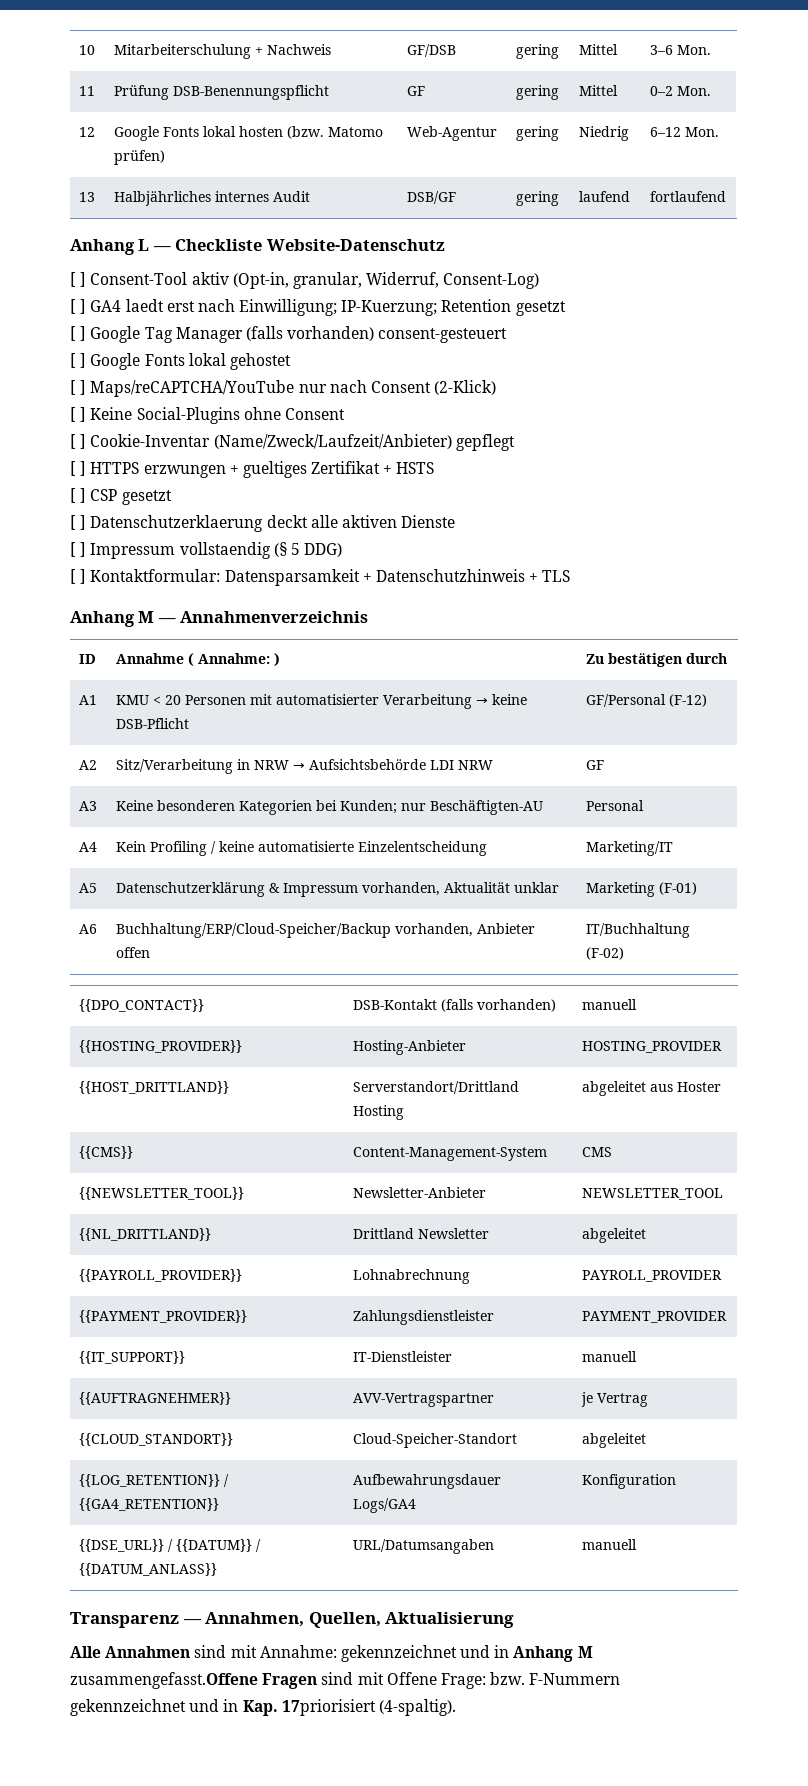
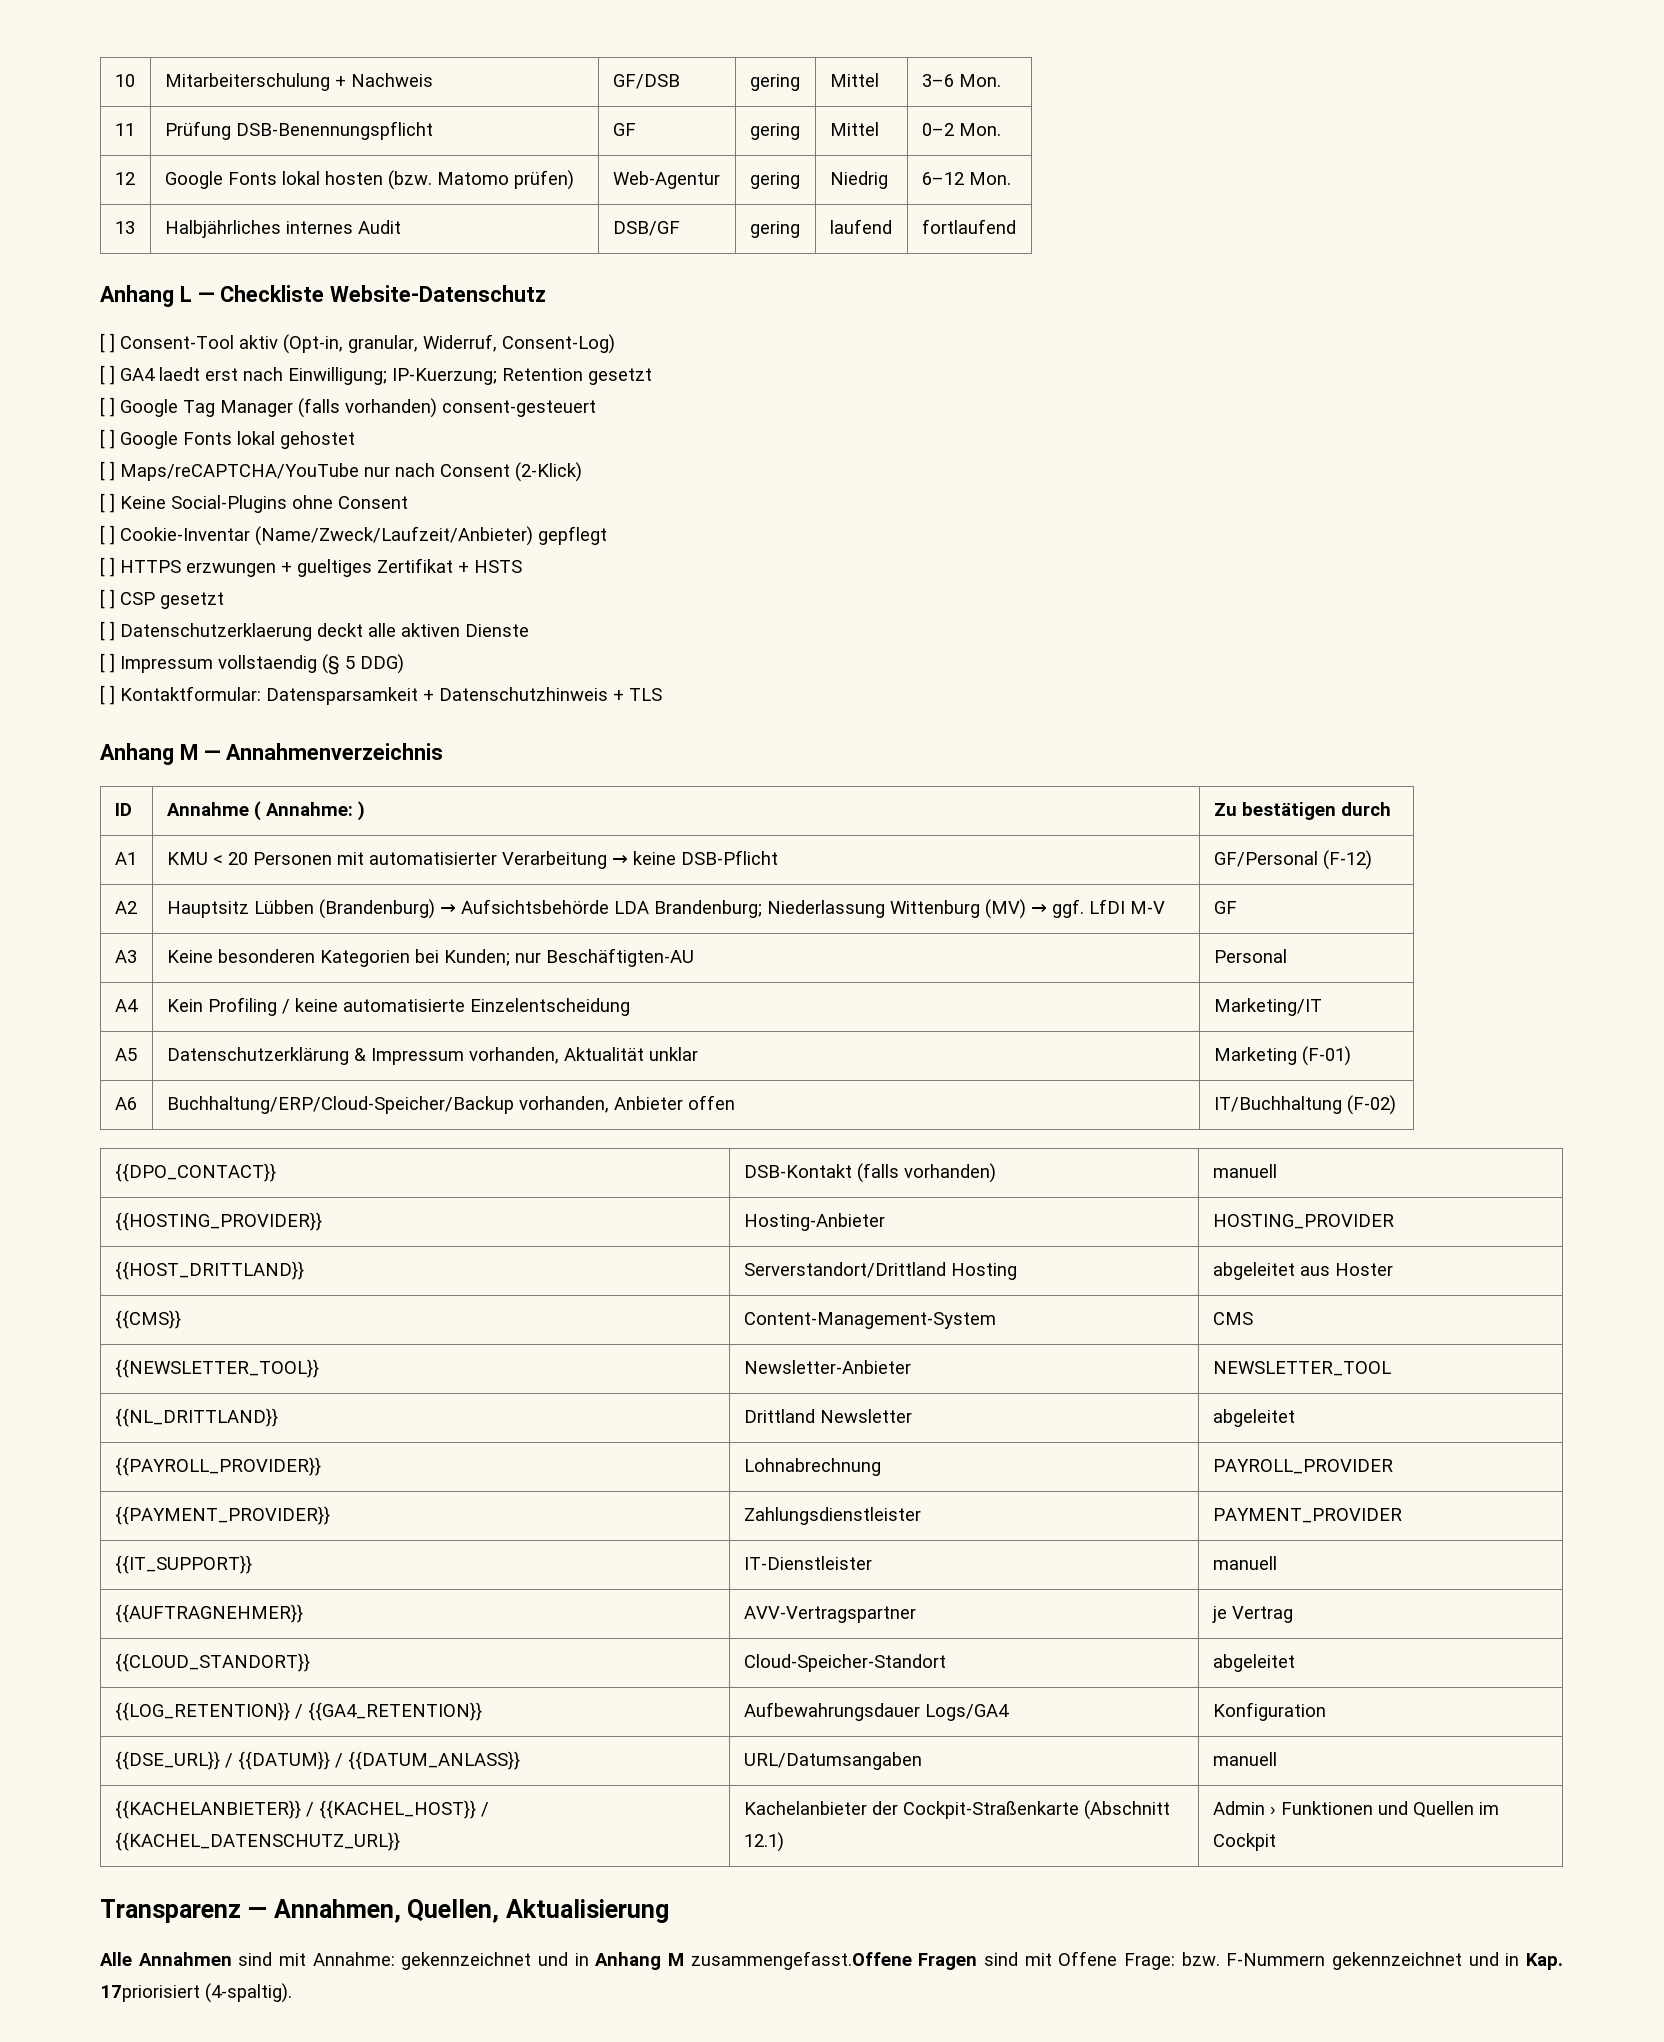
- A2 | Sitz/Verarbeitung in NRW → Aufsichtsbehörde LDI NRW | GF
+ A2 | Hauptsitz Lübben (Brandenburg) → Aufsichtsbehörde LDA Brandenburg; Niederlassung Wittenburg (MV) → ggf. LfDI M-V | GF
+ {{KACHELANBIETER}} / {{KACHEL_HOST}} / {{KACHEL_DATENSCHUTZ_URL}} | Kachelanbieter der Cockpit-Straßenkarte (Abschnitt 12.1) | Admin › Funktionen und Quellen im Cockpit

